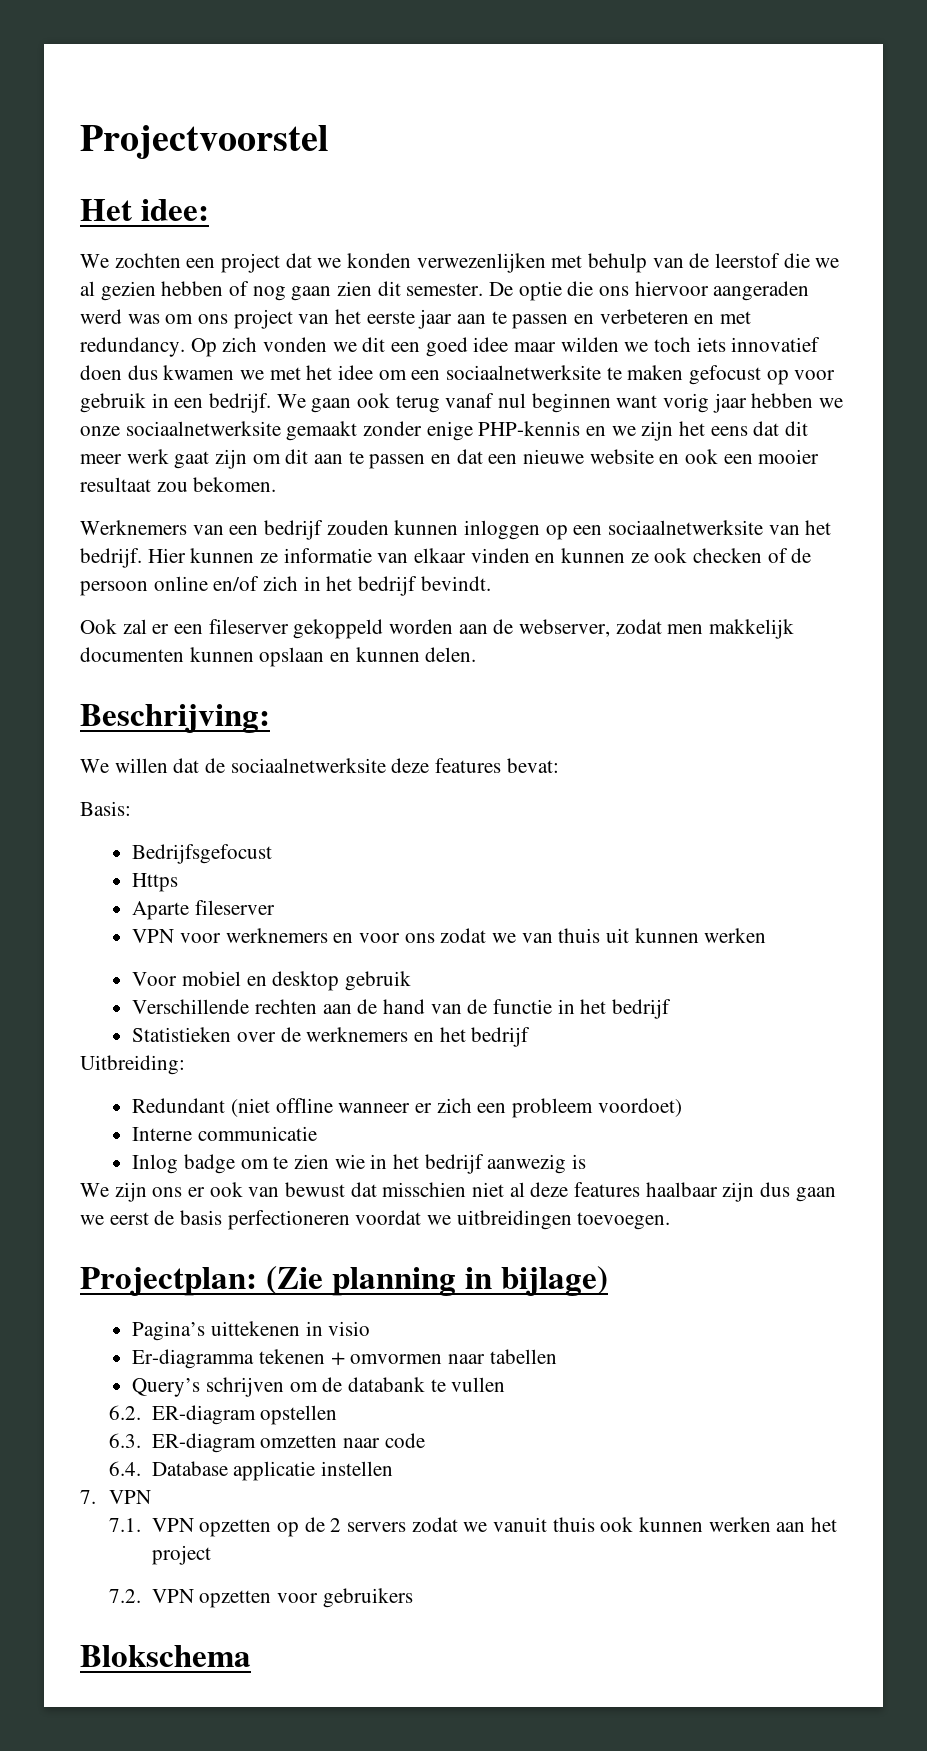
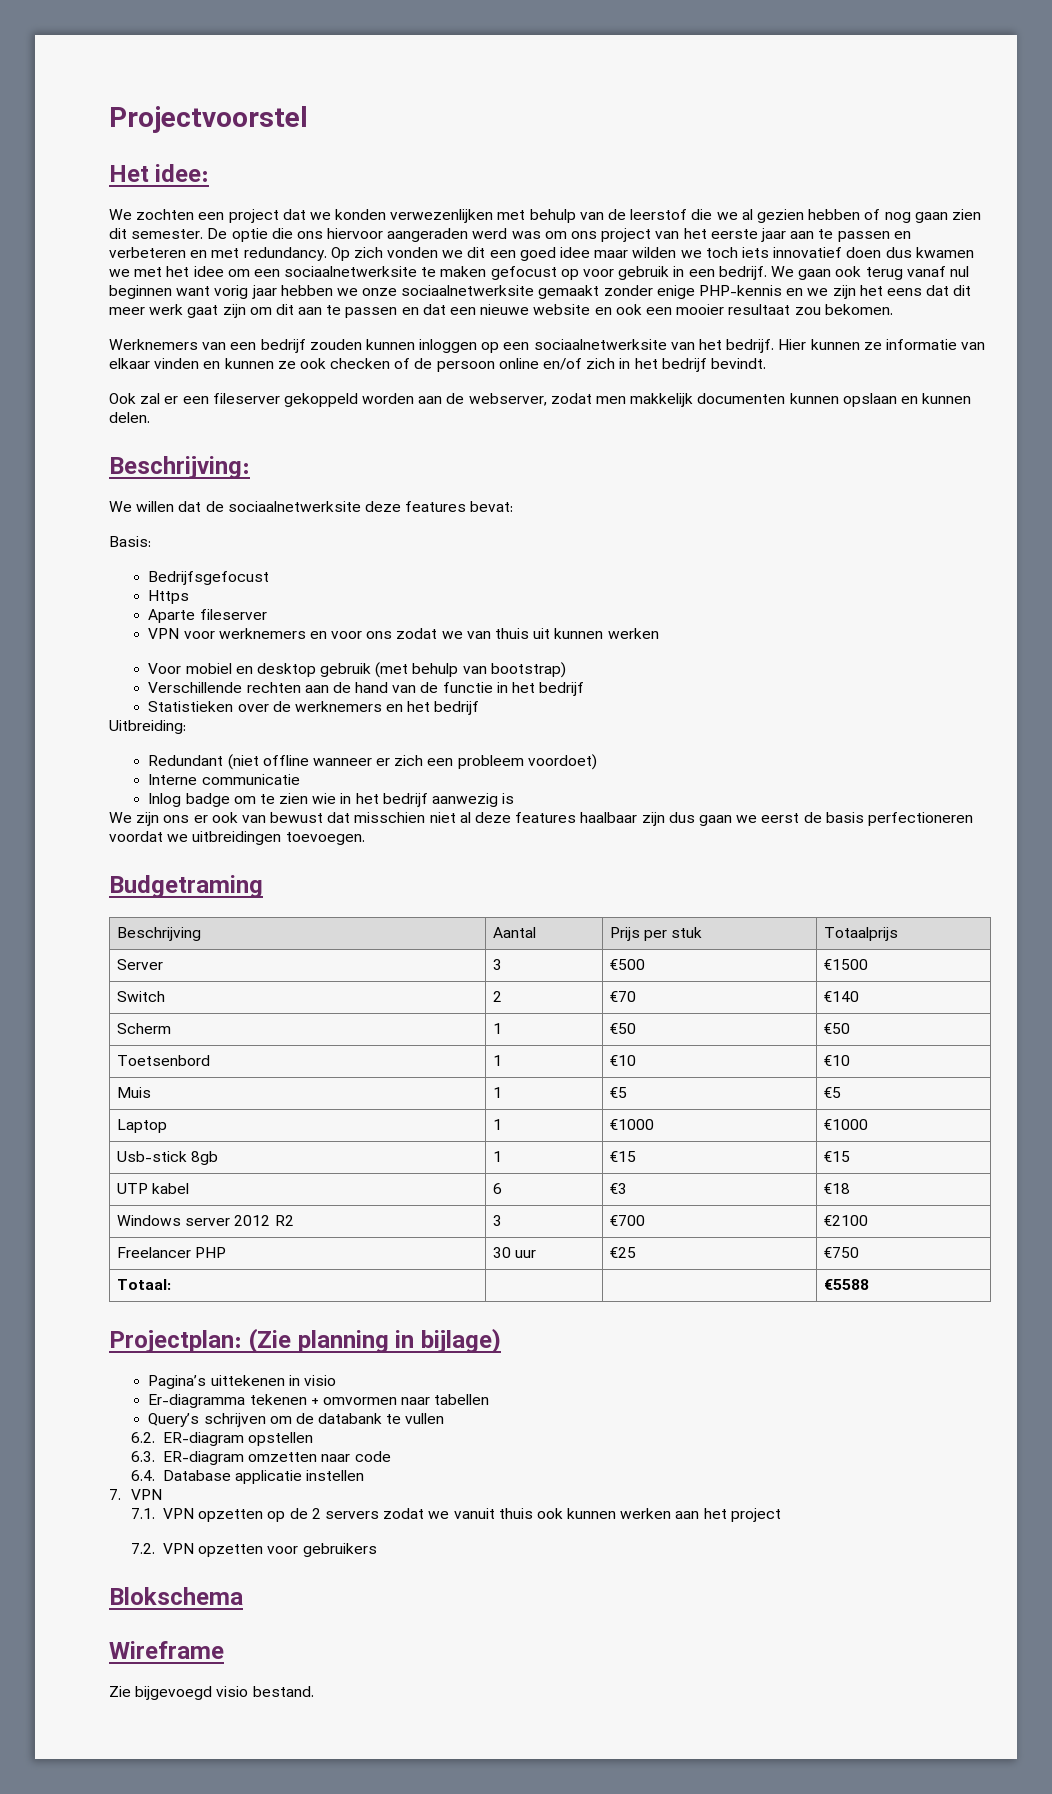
- Voor mobiel en desktop gebruik
+ Voor mobiel en desktop gebruik (met behulp van bootstrap)
+ Budgetraming
+ Beschrijving | Aantal | Prijs per stuk | Totaalprijs
+ Server | 3 | €500 | €1500
+ Switch | 2 | €70 | €140
+ Scherm | 1 | €50 | €50
+ Toetsenbord | 1 | €10 | €10
+ Muis | 1 | €5 | €5
+ Laptop | 1 | €1000 | €1000
+ Usb-stick 8gb | 1 | €15 | €15
+ UTP kabel | 6 | €3 | €18
+ Windows server 2012 R2 | 3 | €700 | €2100
+ Freelancer PHP | 30 uur | €25 | €750
+ Totaal: | | | €5588
+ Wireframe
+ Zie bijgevoegd visio bestand.

